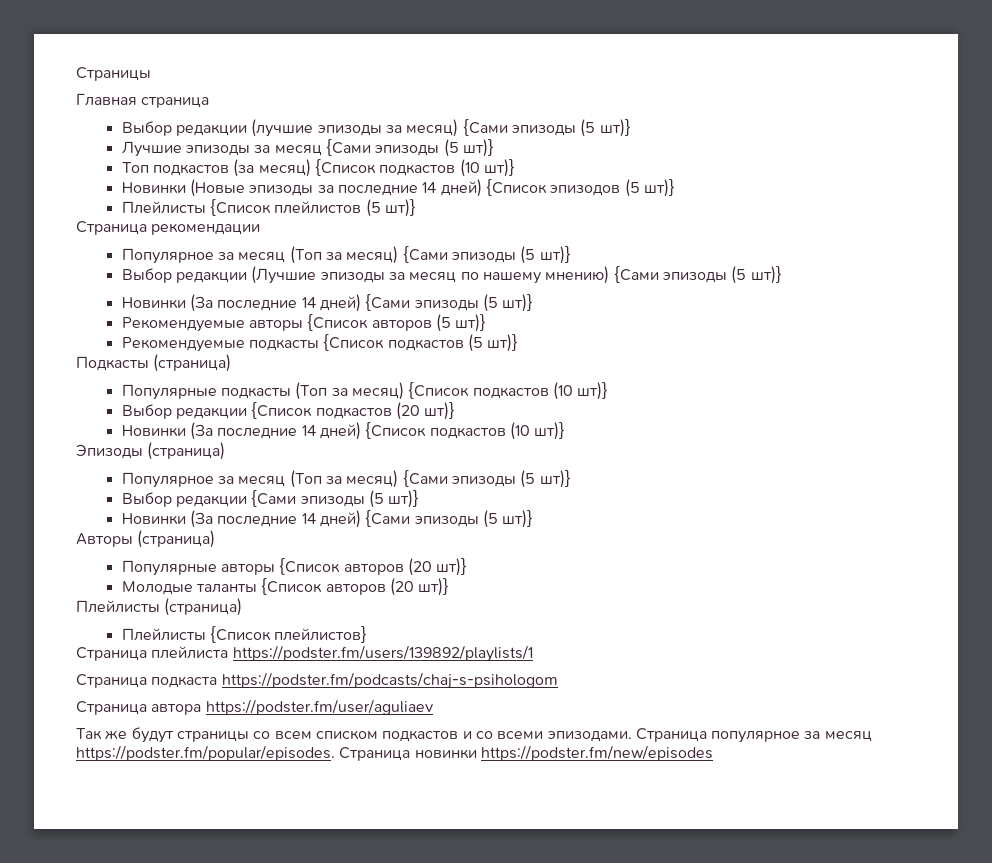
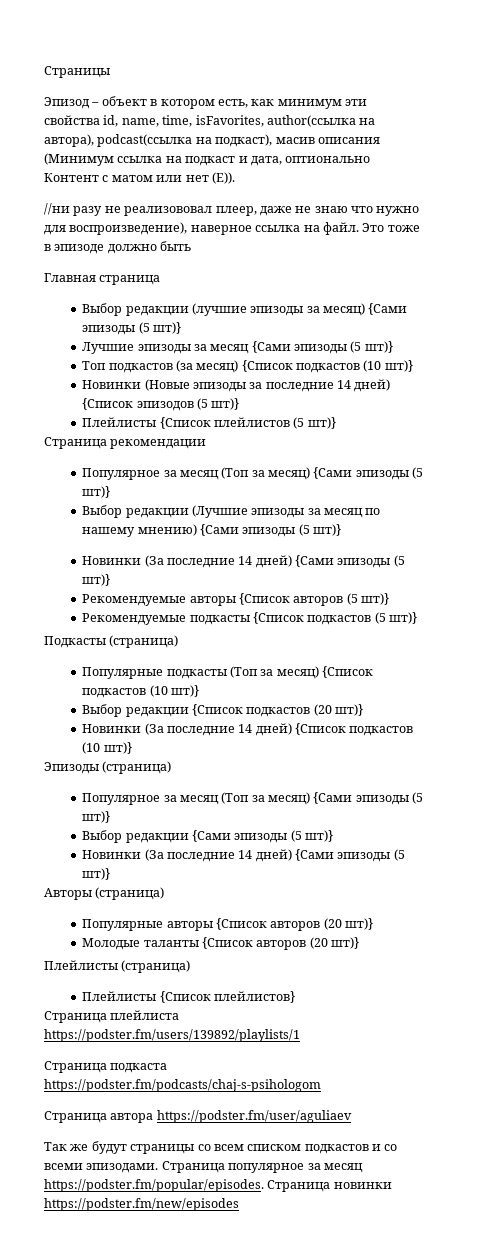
+ Эпизод – объект в котором есть, как минимум эти свойства id, name, time, isFavorites, author(ссылка на автора), podcast(ссылка на подкаст), масив описания (Минимум ссылка на подкаст и дата, оптионально Контент с матом или нет (E)).
+ //ни разу не реализововал плеер, даже не знаю что нужно для воспроизведение), наверное ссылка на файл. Это тоже в эпизоде должно быть

